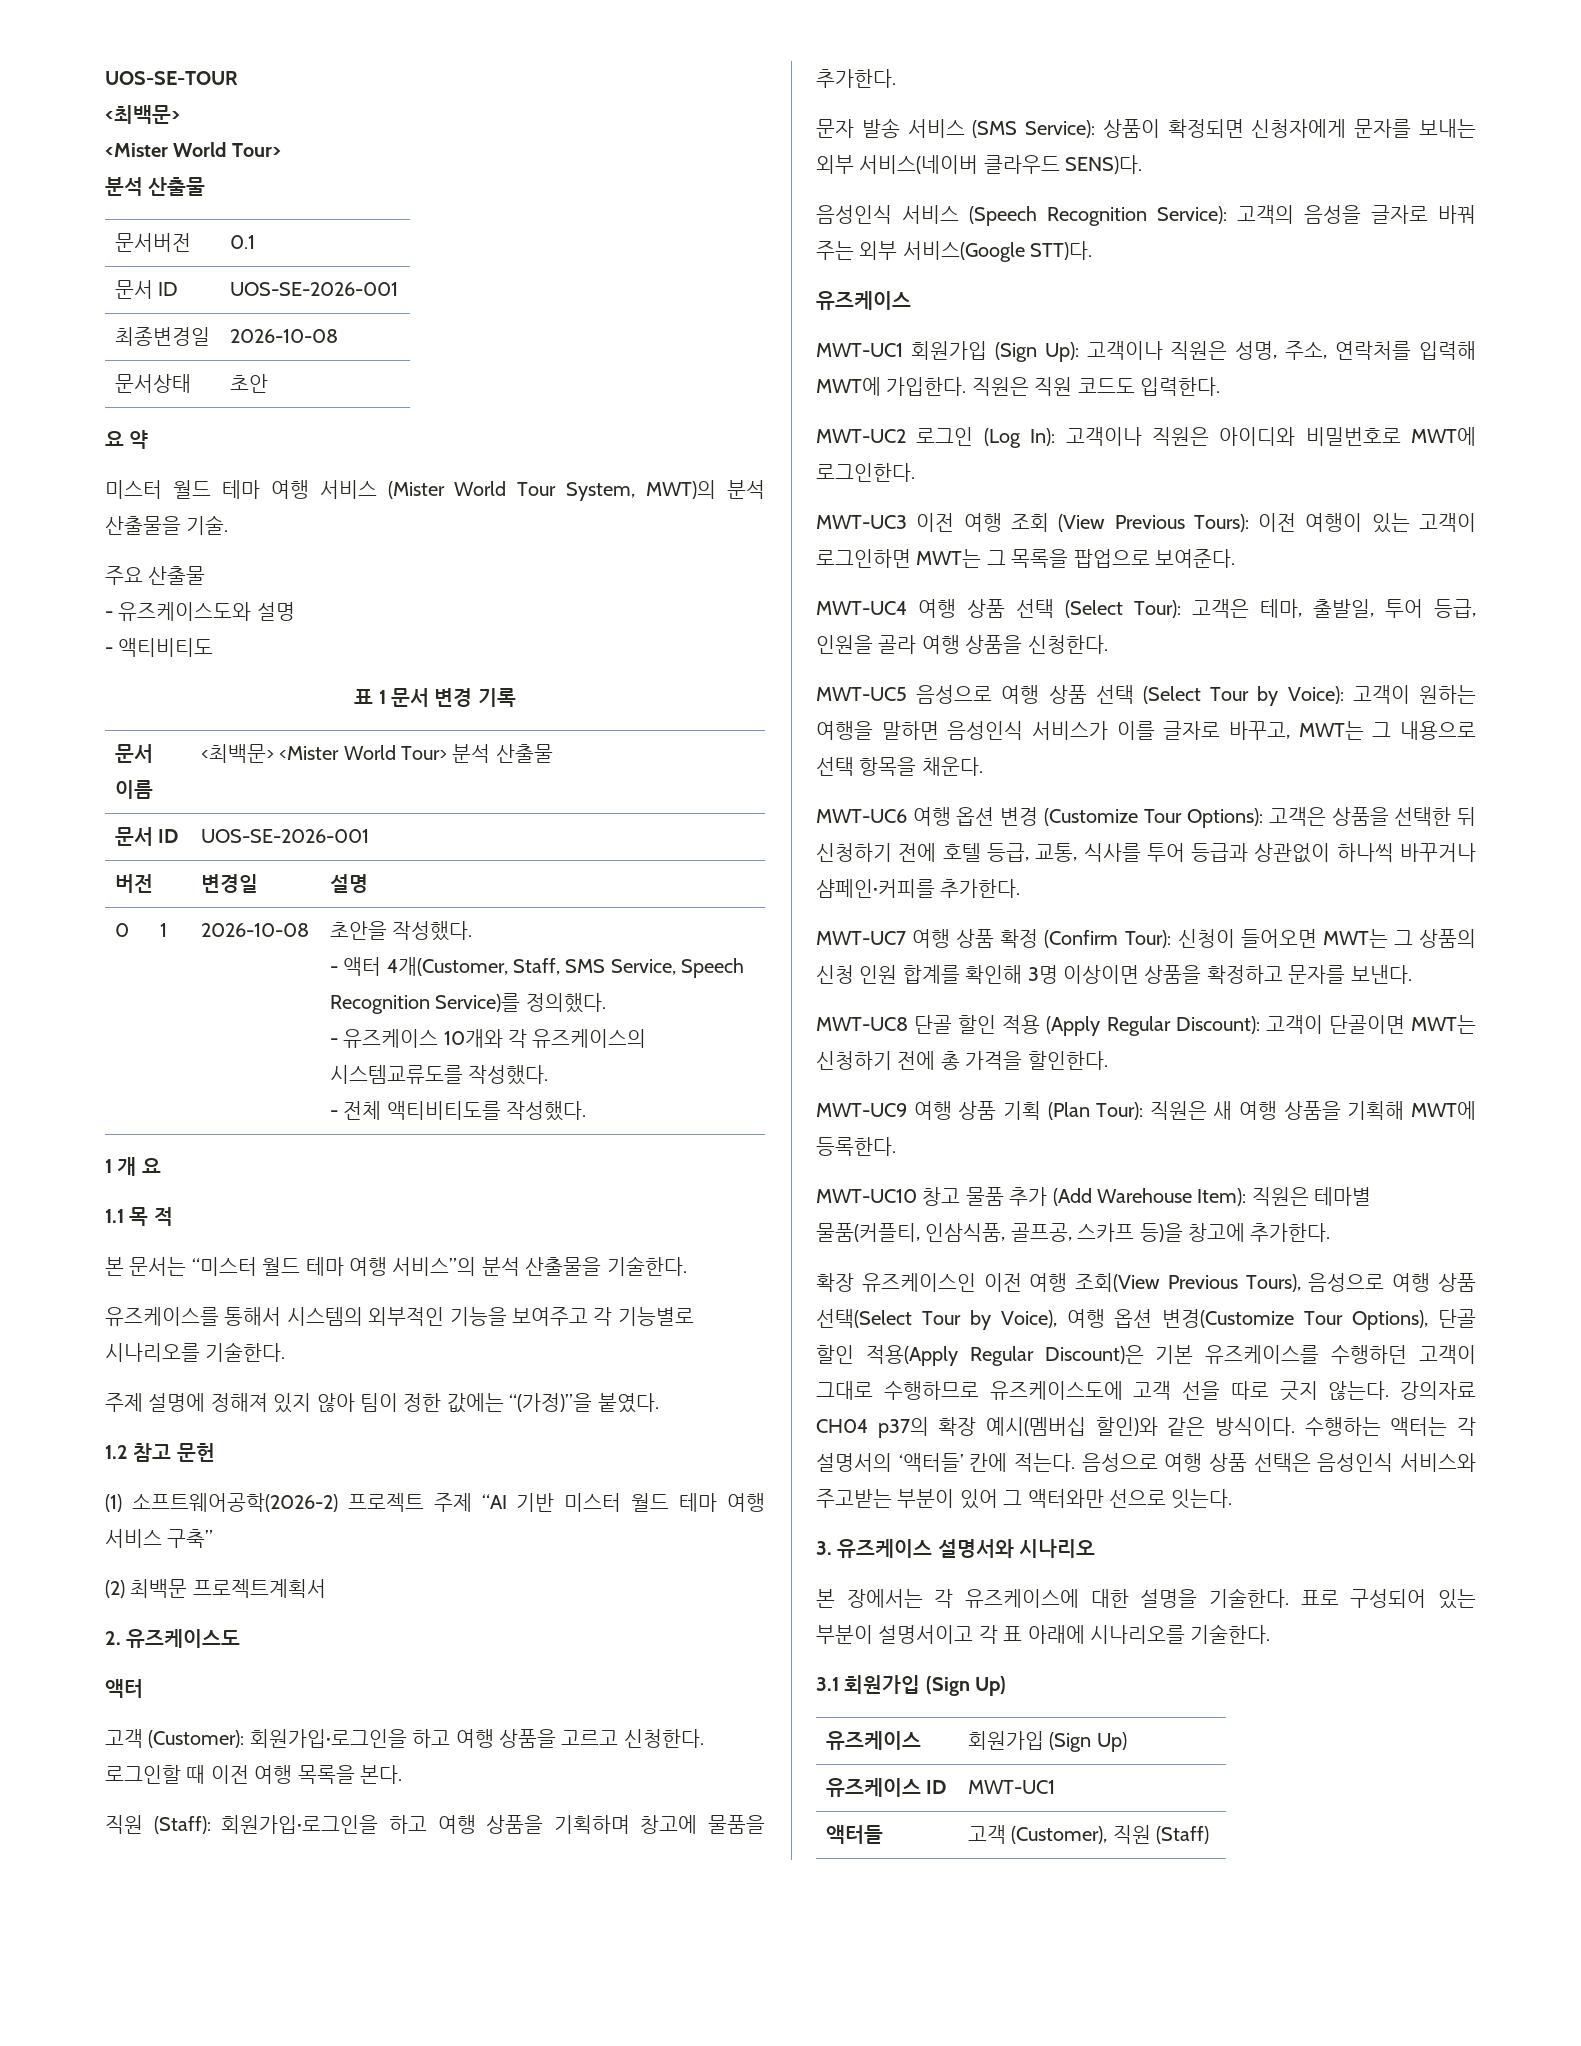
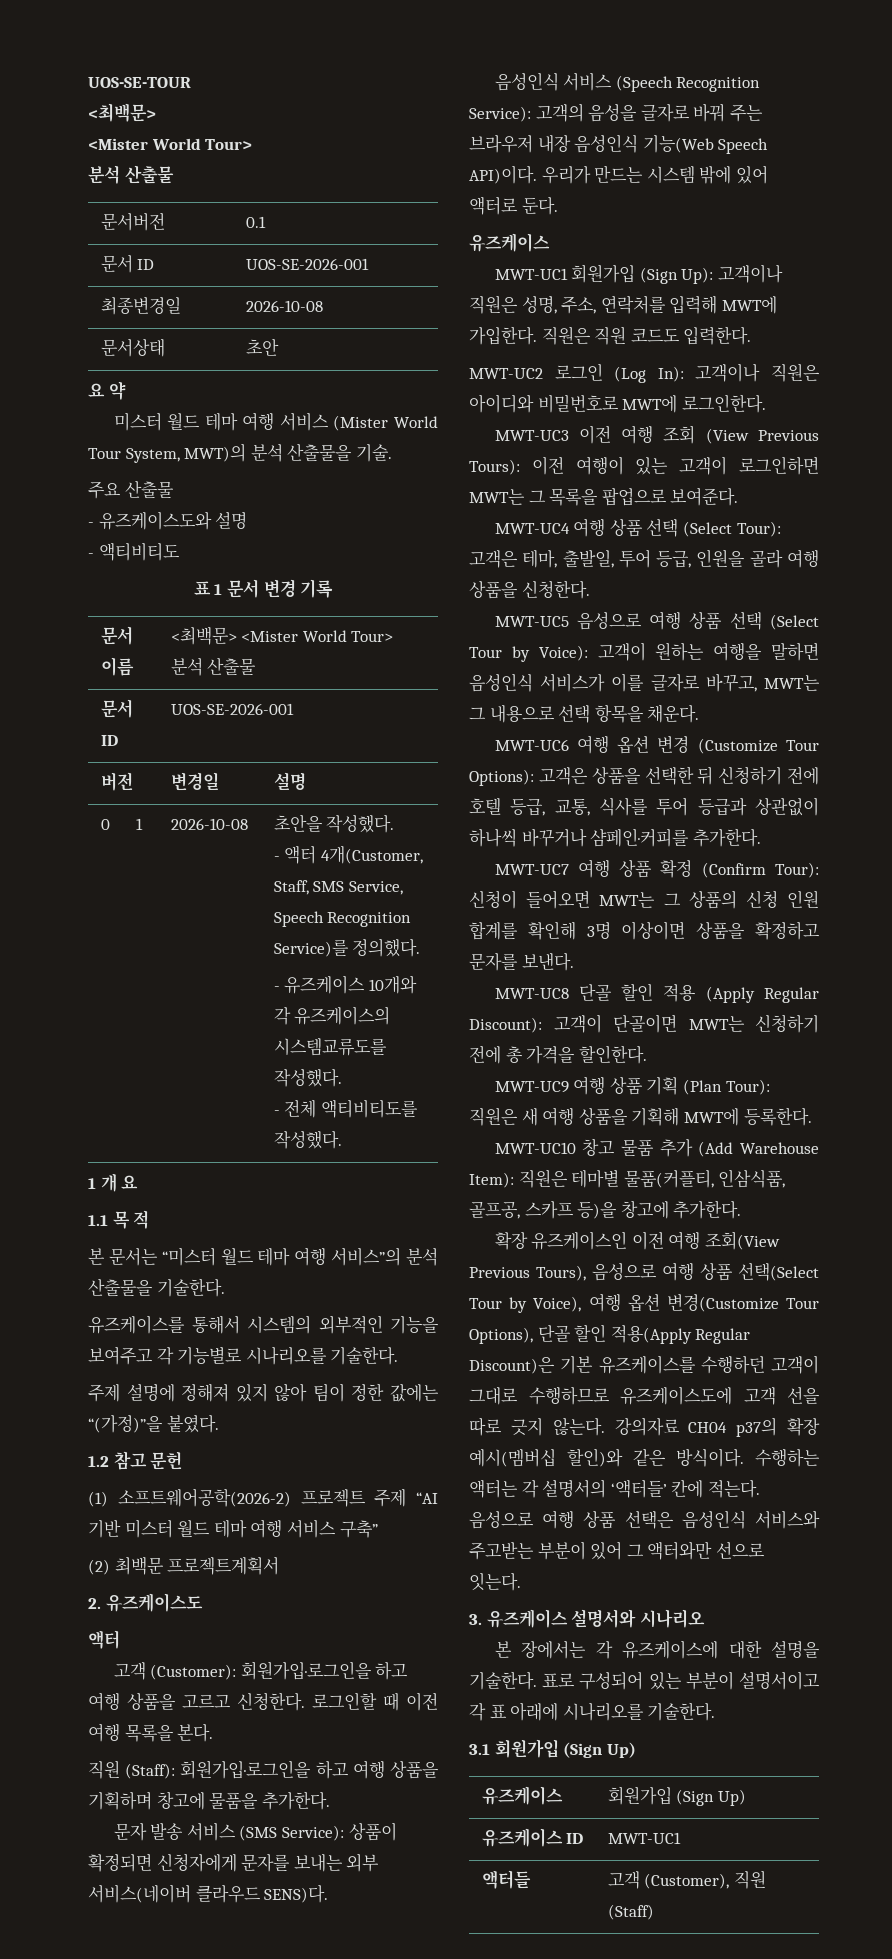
- 음성인식 서비스 (Speech Recognition Service): 고객의 음성을 글자로 바꿔 주는 외부 서비스(Google STT)다.
+ 음성인식 서비스 (Speech Recognition Service): 고객의 음성을 글자로 바꿔 주는 브라우저 내장 음성인식 기능(Web Speech API)이다. 우리가 만드는 시스템 밖에 있어 액터로 둔다.

